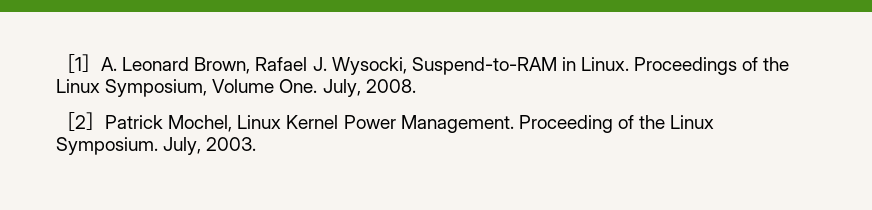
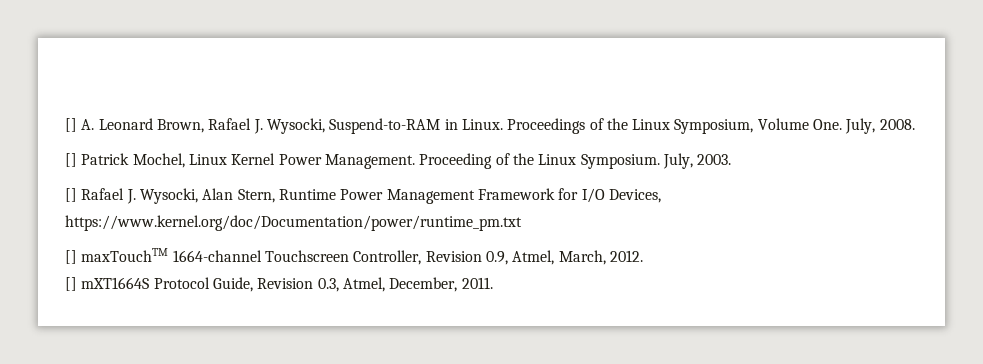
- ［1］A. Leonard Brown, Rafael J. Wysocki, Suspend-to-RAM in Linux.
+ [] A. Leonard Brown, Rafael J. Wysocki, Suspend-to-RAM in Linux.
- ［2］Patrick Mochel, Linux Kernel Power Management.
+ [] Patrick Mochel, Linux Kernel Power Management.
+ [] Rafael J. Wysocki, Alan Stern, Runtime Power Management Framework for I/O Devices, https://www.kernel.org/doc/Documentation/power/runtime_pm.txt
+ [] maxTouchTM 1664-channel Touchscreen Controller, Revision 0.9, Atmel, March, 2012.
+ [] mXT1664S Protocol Guide, Revision 0.3, Atmel, December, 2011.

